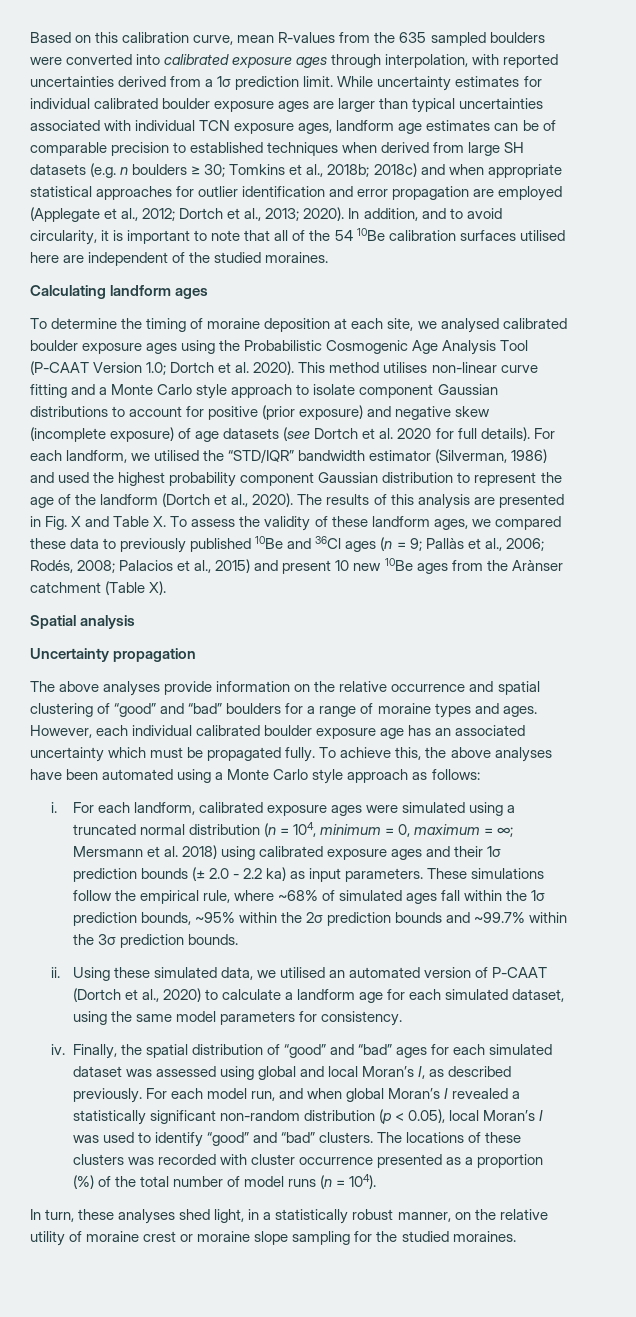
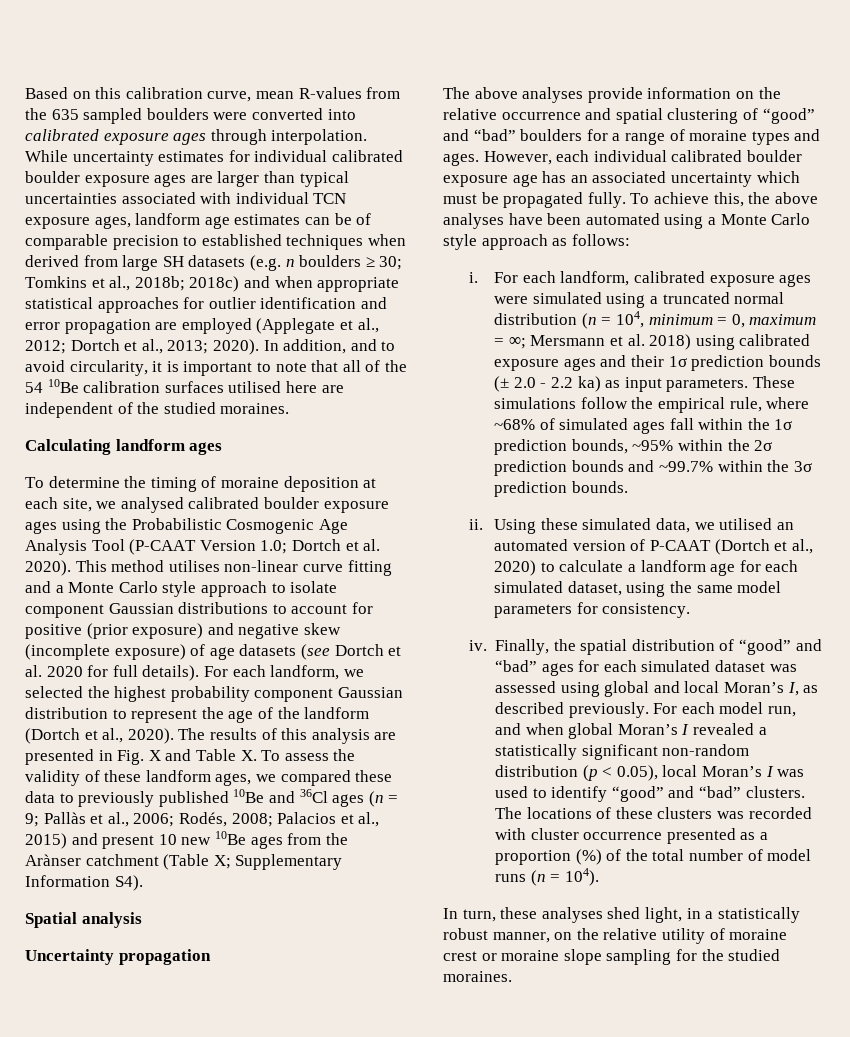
- Based on this calibration curve, mean R-values from the 635 sampled boulders were converted into calibrated exposure ages through interpolation, with reported uncertainties derived from a 1σ prediction limit.
+ Based on this calibration curve, mean R-values from the 635 sampled boulders were converted into calibrated exposure ages through interpolation.
- For each landform, we utilised the “STD/IQR” bandwidth estimator (Silverman, 1986) and used the highest probability component Gaussian distribution to represent the age of the landform (Dortch et al., 2020).
+ For each landform, we selected the highest probability component Gaussian distribution to represent the age of the landform (Dortch et al., 2020).
- The results of this analysis are presented in Fig. X and Table X. To assess the validity of these landform ages, we compared these data to previously published 10Be and 36Cl ages (n = 9; Pallàs et al., 2006; Rodés, 2008; Palacios et al., 2015) and present 10 new 10Be ages from the Arànser catchment (Table X).
+ The results of this analysis are presented in Fig. X and Table X. To assess the validity of these landform ages, we compared these data to previously published 10Be and 36Cl ages (n = 9; Pallàs et al., 2006; Rodés, 2008; Palacios et al., 2015) and present 10 new 10Be ages from the Arànser catchment (Table X; Supplementary Information S4).

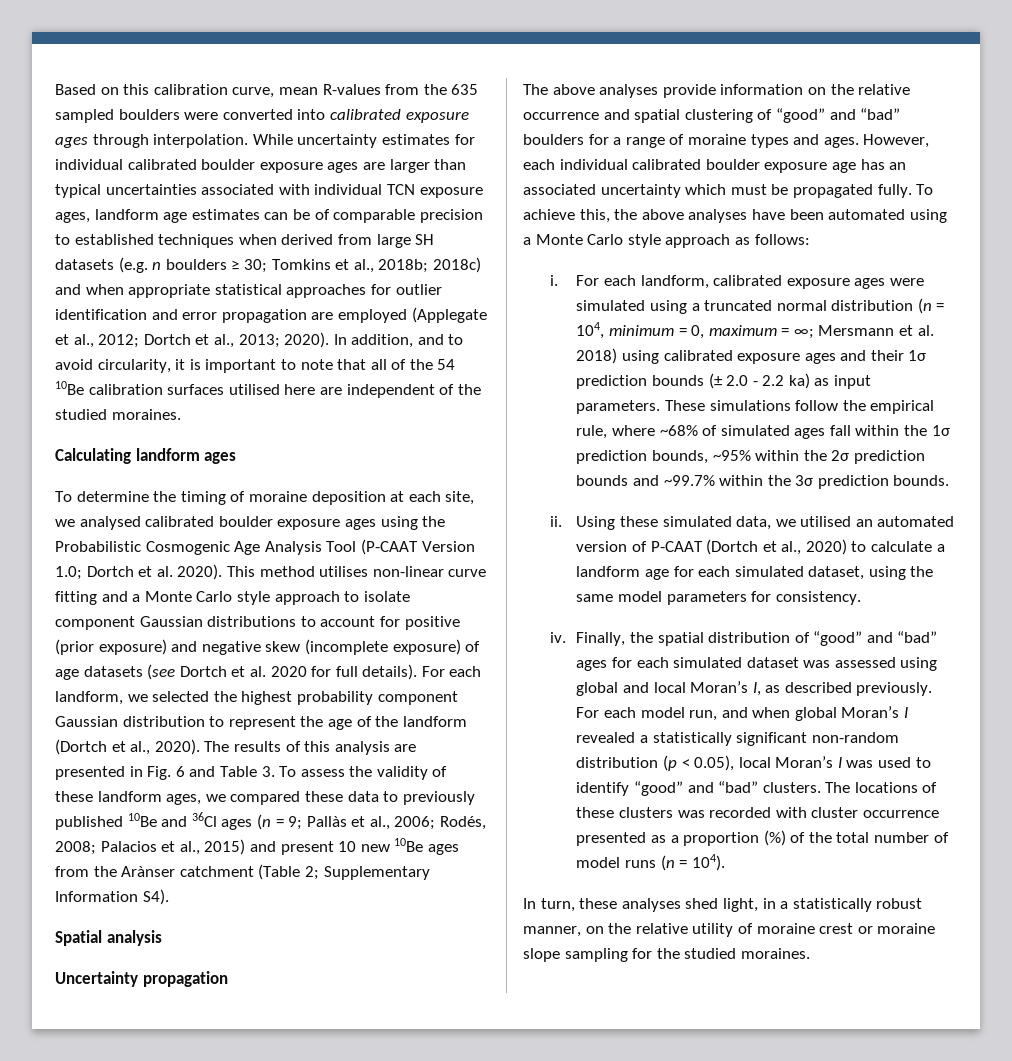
- The results of this analysis are presented in Fig. X and Table X. To assess the validity of these landform ages, we compared these data to previously published 10Be and 36Cl ages (n = 9; Pallàs et al., 2006; Rodés, 2008; Palacios et al., 2015) and present 10 new 10Be ages from the Arànser catchment (Table X; Supplementary Information S4).
+ The results of this analysis are presented in Fig. 6 and Table 3. To assess the validity of these landform ages, we compared these data to previously published 10Be and 36Cl ages (n = 9; Pallàs et al., 2006; Rodés, 2008; Palacios et al., 2015) and present 10 new 10Be ages from the Arànser catchment (Table 2; Supplementary Information S4).

